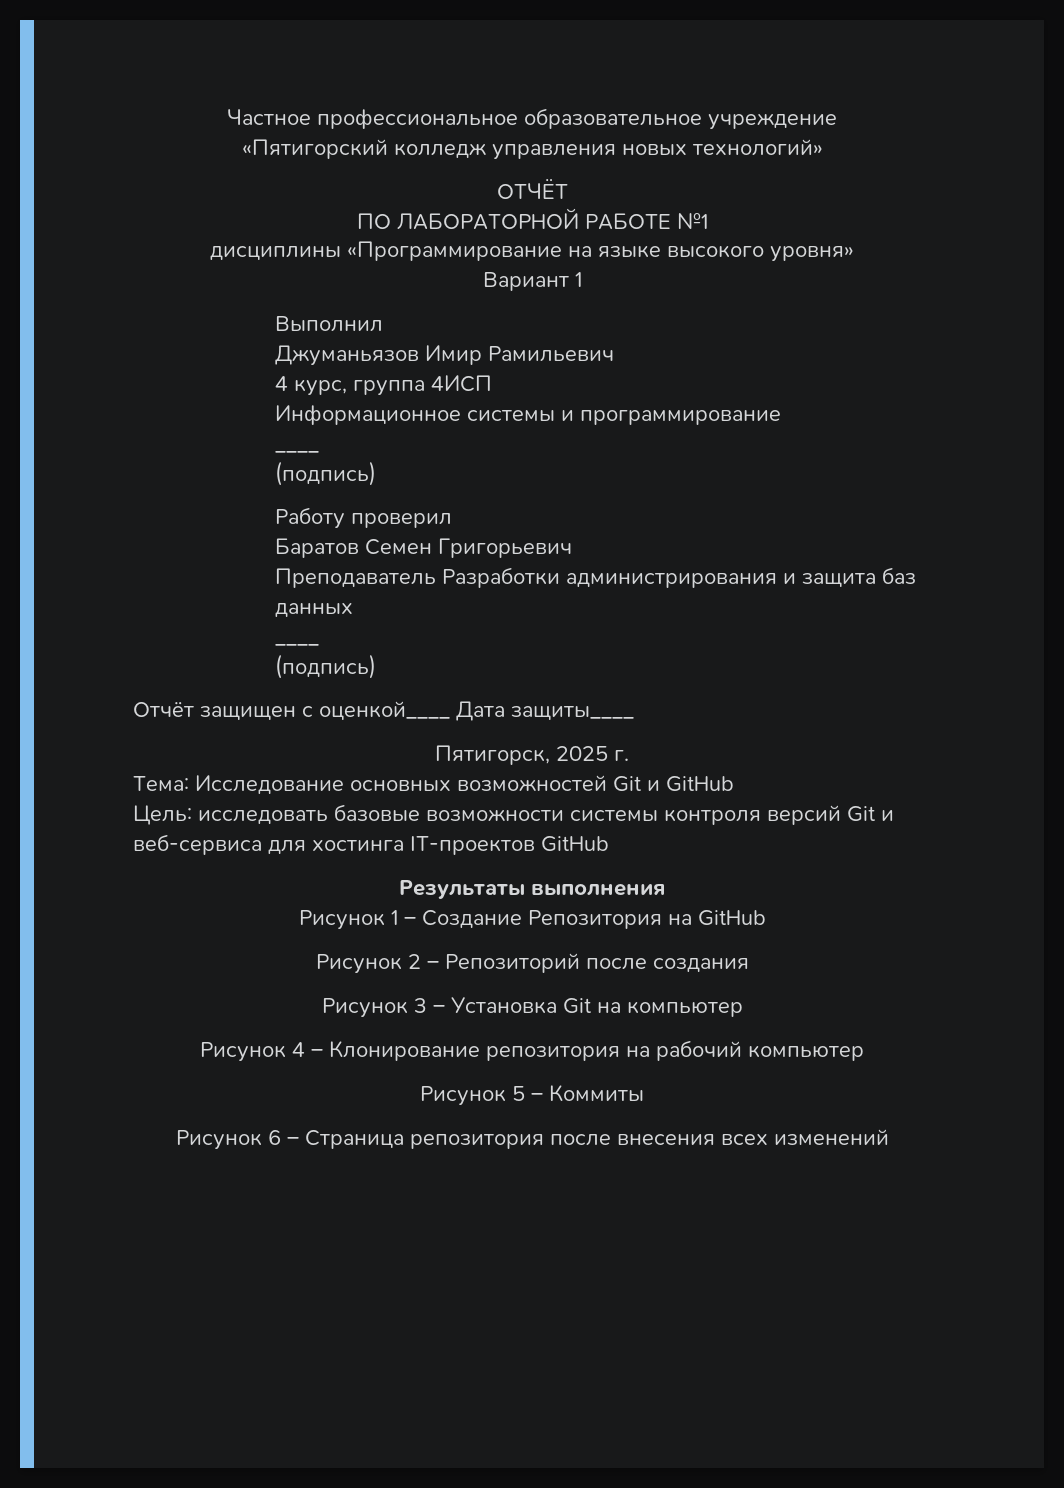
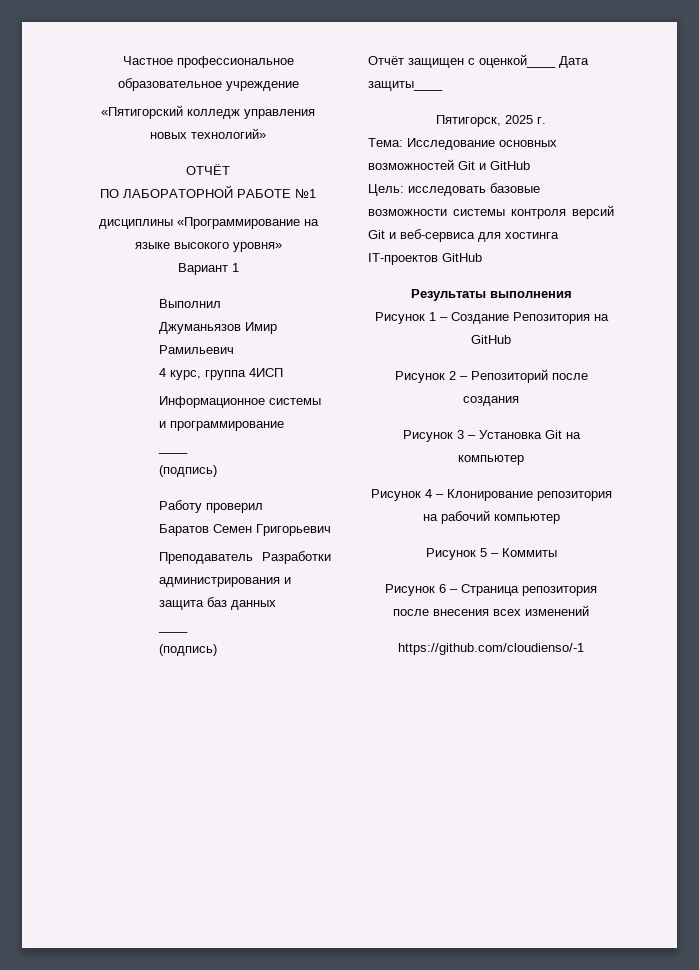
+ https://github.com/cloudienso/-1

